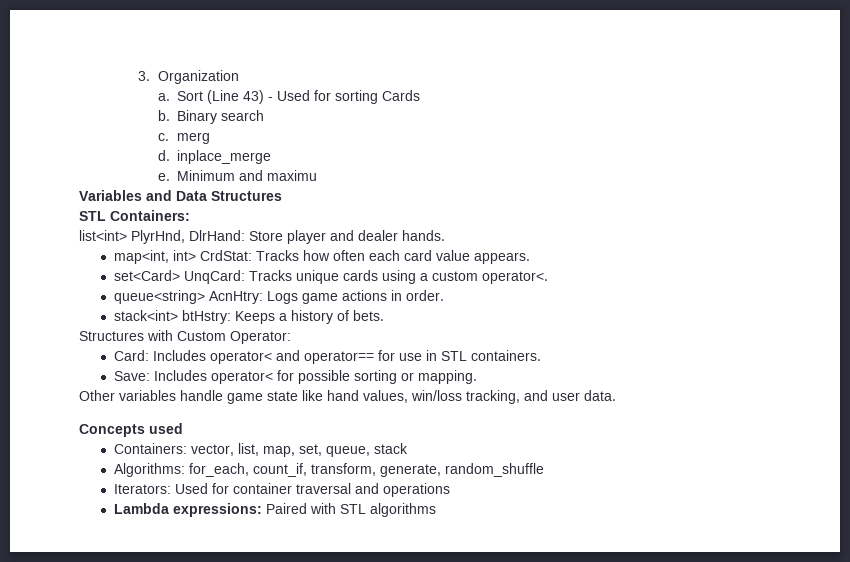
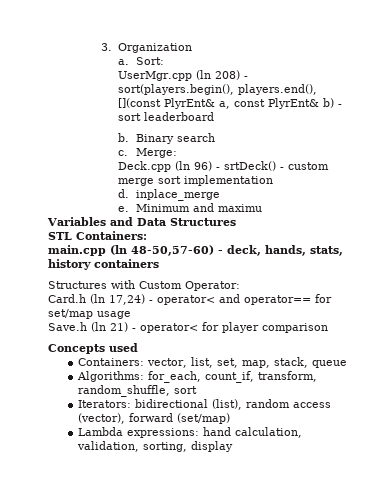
- Sort (Line 43) - Used for sorting Cards
+ Sort:
+ UserMgr.cpp (ln 208) - sort(players.begin(), players.end(), [](const PlyrEnt& a, const PlyrEnt& b) - sort leaderboard
  b. Binary search
- c. merg
+ c. Merge:
+ Deck.cpp (ln 96) - srtDeck() - custom merge sort implementation
- list<int> PlyrHnd, DlrHand: Store player and dealer hands.
- map<int, int> CrdStat: Tracks how often each card value appears.
- set<Card> UnqCard: Tracks unique cards using a custom operator<.
- queue<string> AcnHtry: Logs game actions in order.
- stack<int> btHstry: Keeps a history of bets.
+ main.cpp (ln 48-50,57-60) - deck, hands, stats, history containers
  Structures with Custom Operator:
- Card: Includes operator< and operator== for use in STL containers.
- Save: Includes operator< for possible sorting or mapping.
- Other variables handle game state like hand values, win/loss tracking, and user data.
+ Card.h (ln 17,24) - operator< and operator== for set/map usage
+ Save.h (ln 21) - operator< for player comparison
- Containers: vector, list, map, set, queue, stack
+ Containers: vector, list, set, map, stack, queue
- Algorithms: for_each, count_if, transform, generate, random_shuffle
+ Algorithms: for_each, count_if, transform, random_shuffle, sort
- Iterators: Used for container traversal and operations
- Lambda expressions: Paired with STL algorithms
+ Iterators: bidirectional (list), random access (vector), forward (set/map)
+ Lambda expressions: hand calculation, validation, sorting, display

